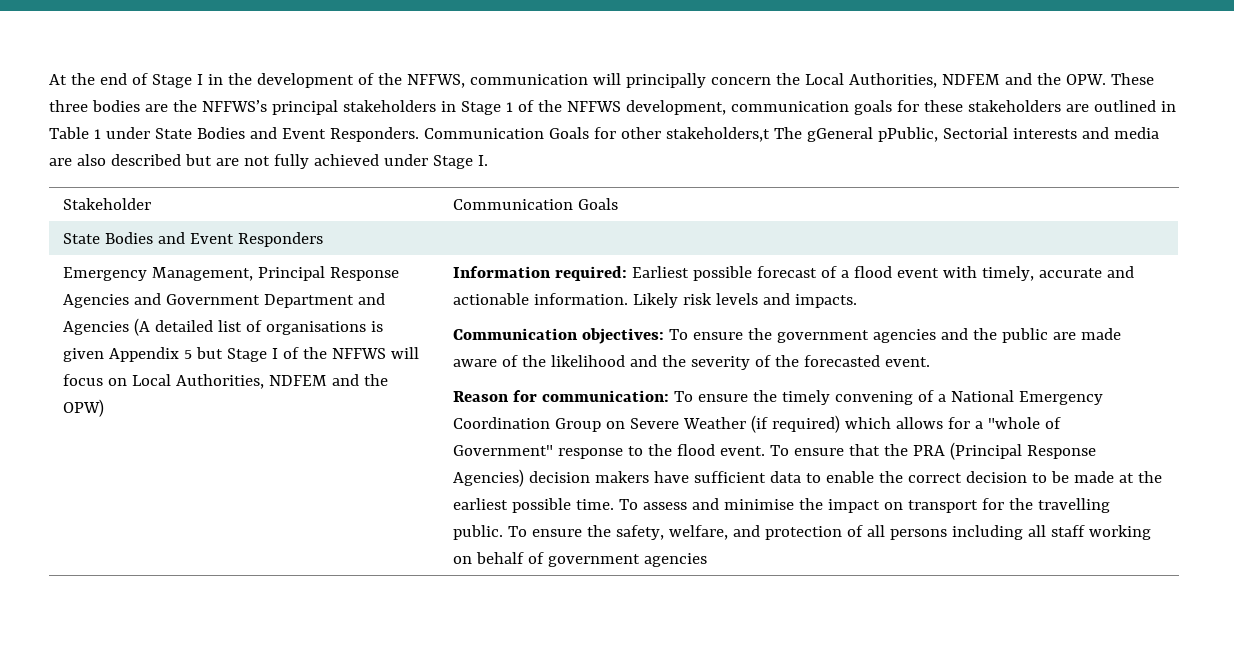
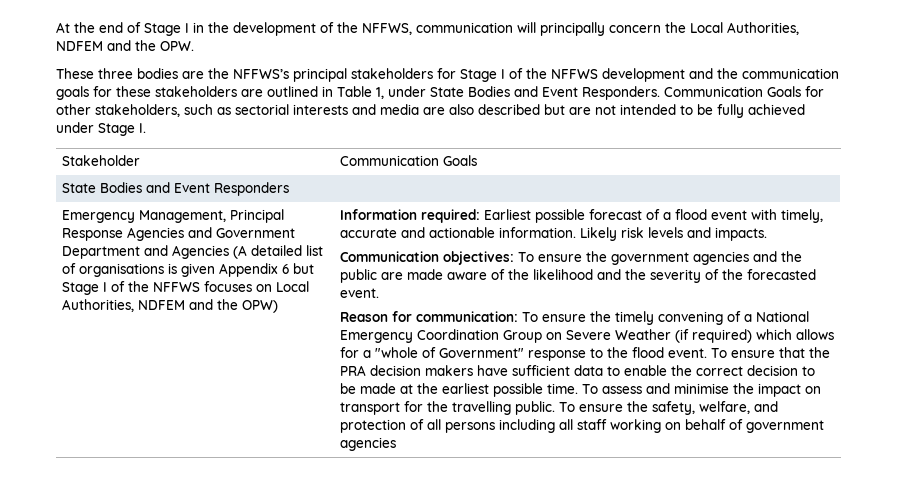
- At the end of Stage I in the development of the NFFWS, communication will principally concern the Local Authorities, NDFEM and the OPW. These three bodies are the NFFWS’s principal stakeholders in Stage 1 of the NFFWS development, communication goals for these stakeholders are outlined in Table 1 under State Bodies and Event Responders.
+ At the end of Stage I in the development of the NFFWS, communication will principally concern the Local Authorities, NDFEM and the OPW.
+ These three bodies are the NFFWS’s principal stakeholders for Stage I of the NFFWS development and the communication goals for these stakeholders are outlined in Table 1, under State Bodies and Event Responders.
- Communication Goals for other stakeholders,t The gGeneral pPublic, Sectorial interests and media are also described but are not fully achieved under Stage I.
+ Communication Goals for other stakeholders, such as sectorial interests and media are also described but are not intended to be fully achieved under Stage I.
- Emergency Management, Principal Response Agencies and Government Department and Agencies (A detailed list of organisations is given Appendix 5 but Stage I of the NFFWS will focus on Local Authorities, NDFEM and the OPW)
+ Emergency Management, Principal Response Agencies and Government Department and Agencies (A detailed list of organisations is given Appendix 6 but Stage I of the NFFWS focuses on Local Authorities, NDFEM and the OPW)
- To ensure that the PRA (Principal Response Agencies) decision makers have sufficient data to enable the correct decision to be made at the earliest possible time.
+ To ensure that the PRA decision makers have sufficient data to enable the correct decision to be made at the earliest possible time.

